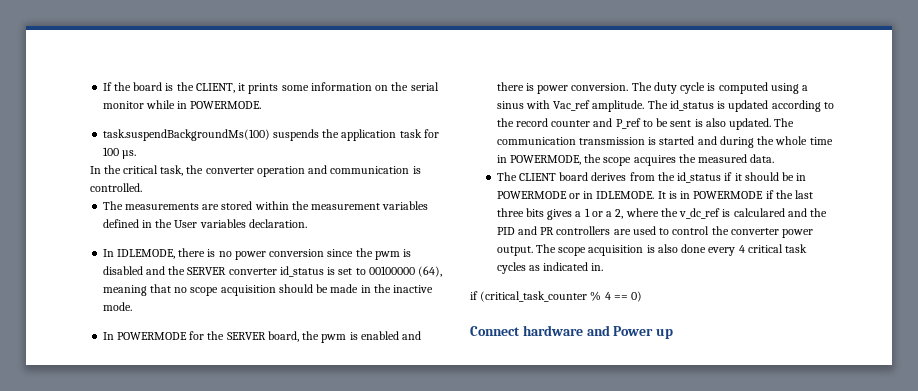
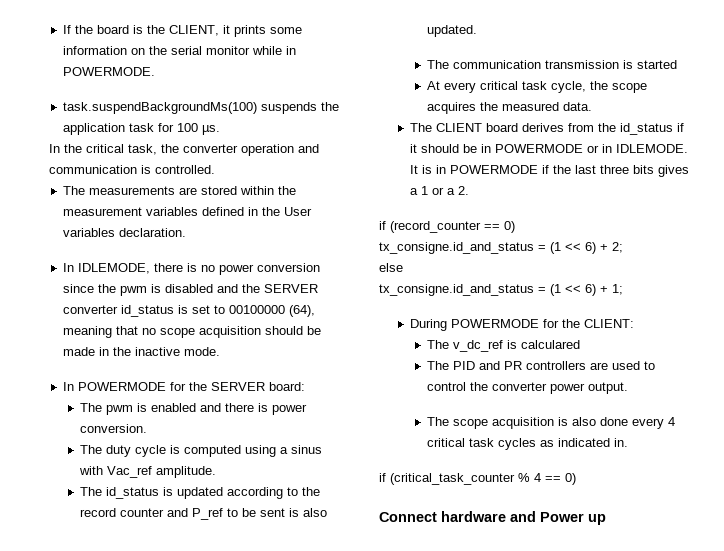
- In POWERMODE for the SERVER board, the pwm is enabled and there is power conversion. The duty cycle is computed using a sinus with Vac_ref amplitude. The id_status is updated according to the record counter and P_ref to be sent is also updated. The communication transmission is started and during the whole time in POWERMODE, the scope acquires the measured data.
+ In POWERMODE for the SERVER board:
+ The pwm is enabled and there is power conversion.
+ The duty cycle is computed using a sinus with Vac_ref amplitude.
+ The id_status is updated according to the record counter and P_ref to be sent is also updated.
+ The communication transmission is started
+ At every critical task cycle, the scope acquires the measured data.
- It is in POWERMODE if the last three bits gives a 1 or a 2, where the v_dc_ref is calculared and the PID and PR controllers are used to control the converter power output. The scope acquisition is also done every 4 critical task cycles as indicated in.
+ It is in POWERMODE if the last three bits gives a 1 or a 2.
+ if (record_counter == 0)
+ tx_consigne.id_and_status = (1 << 6) + 2;
+ else
+ tx_consigne.id_and_status = (1 << 6) + 1;
+ During POWERMODE for the CLIENT:
+ The v_dc_ref is calculared
+ The PID and PR controllers are used to control the converter power output.
+ The scope acquisition is also done every 4 critical task cycles as indicated in.

